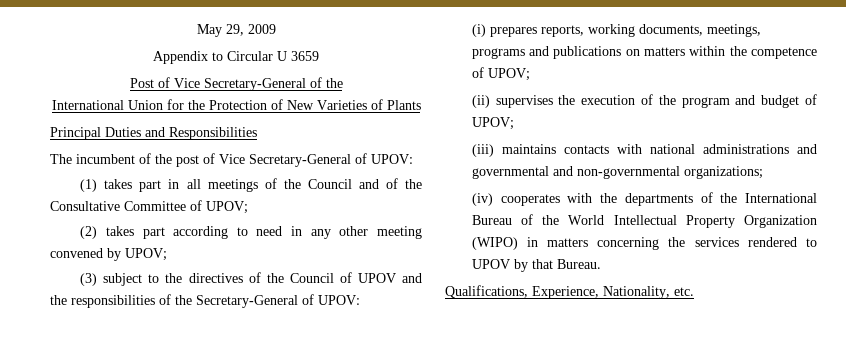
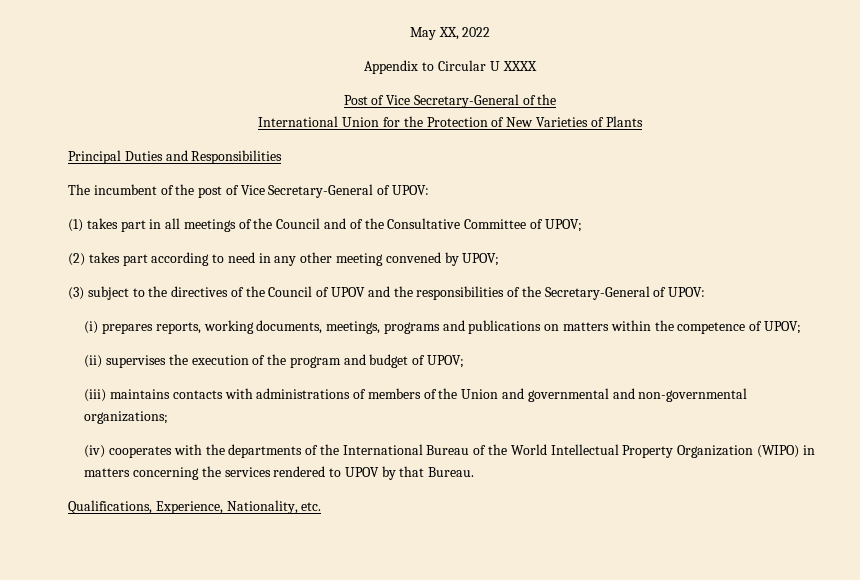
- May 29, 2009
+ May XX, 2022
- Appendix to Circular U 3659
+ Appendix to Circular U XXXX
- (iii) maintains contacts with national administrations and governmental and non-governmental organizations;
+ (iii) maintains contacts with administrations of members of the Union and governmental and non-governmental organizations;

